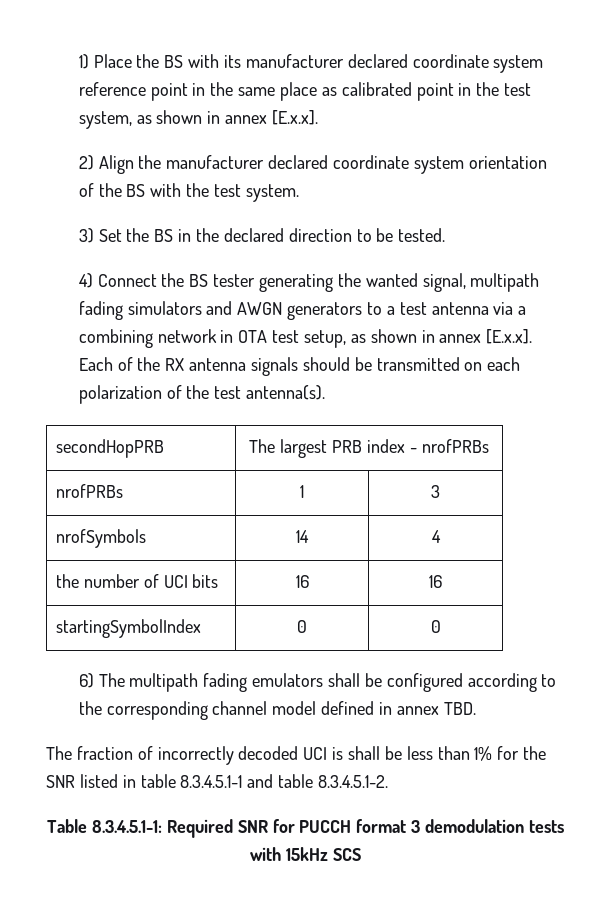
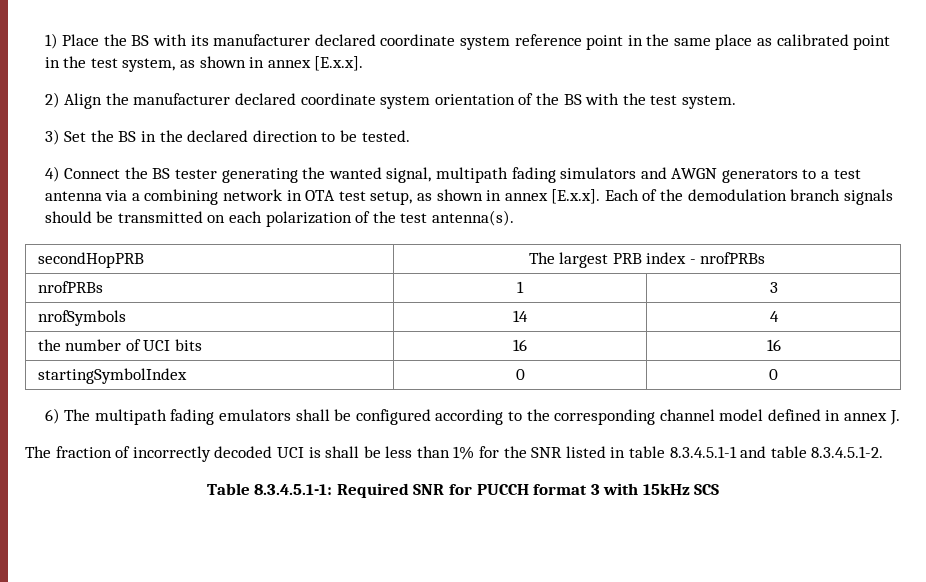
- 4) Connect the BS tester generating the wanted signal, multipath fading simulators and AWGN generators to a test antenna via a combining network in OTA test setup, as shown in annex [E.x.x]. Each of the RX antenna signals should be transmitted on each polarization of the test antenna(s).
+ 4) Connect the BS tester generating the wanted signal, multipath fading simulators and AWGN generators to a test antenna via a combining network in OTA test setup, as shown in annex [E.x.x]. Each of the demodulation branch signals should be transmitted on each polarization of the test antenna(s).
- 6) The multipath fading emulators shall be configured according to the corresponding channel model defined in annex TBD.
+ 6) The multipath fading emulators shall be configured according to the corresponding channel model defined in annex J.
- Table 8.3.4.5.1-1: Required SNR for PUCCH format 3 demodulation tests with 15kHz SCS
+ Table 8.3.4.5.1-1: Required SNR for PUCCH format 3 with 15kHz SCS

